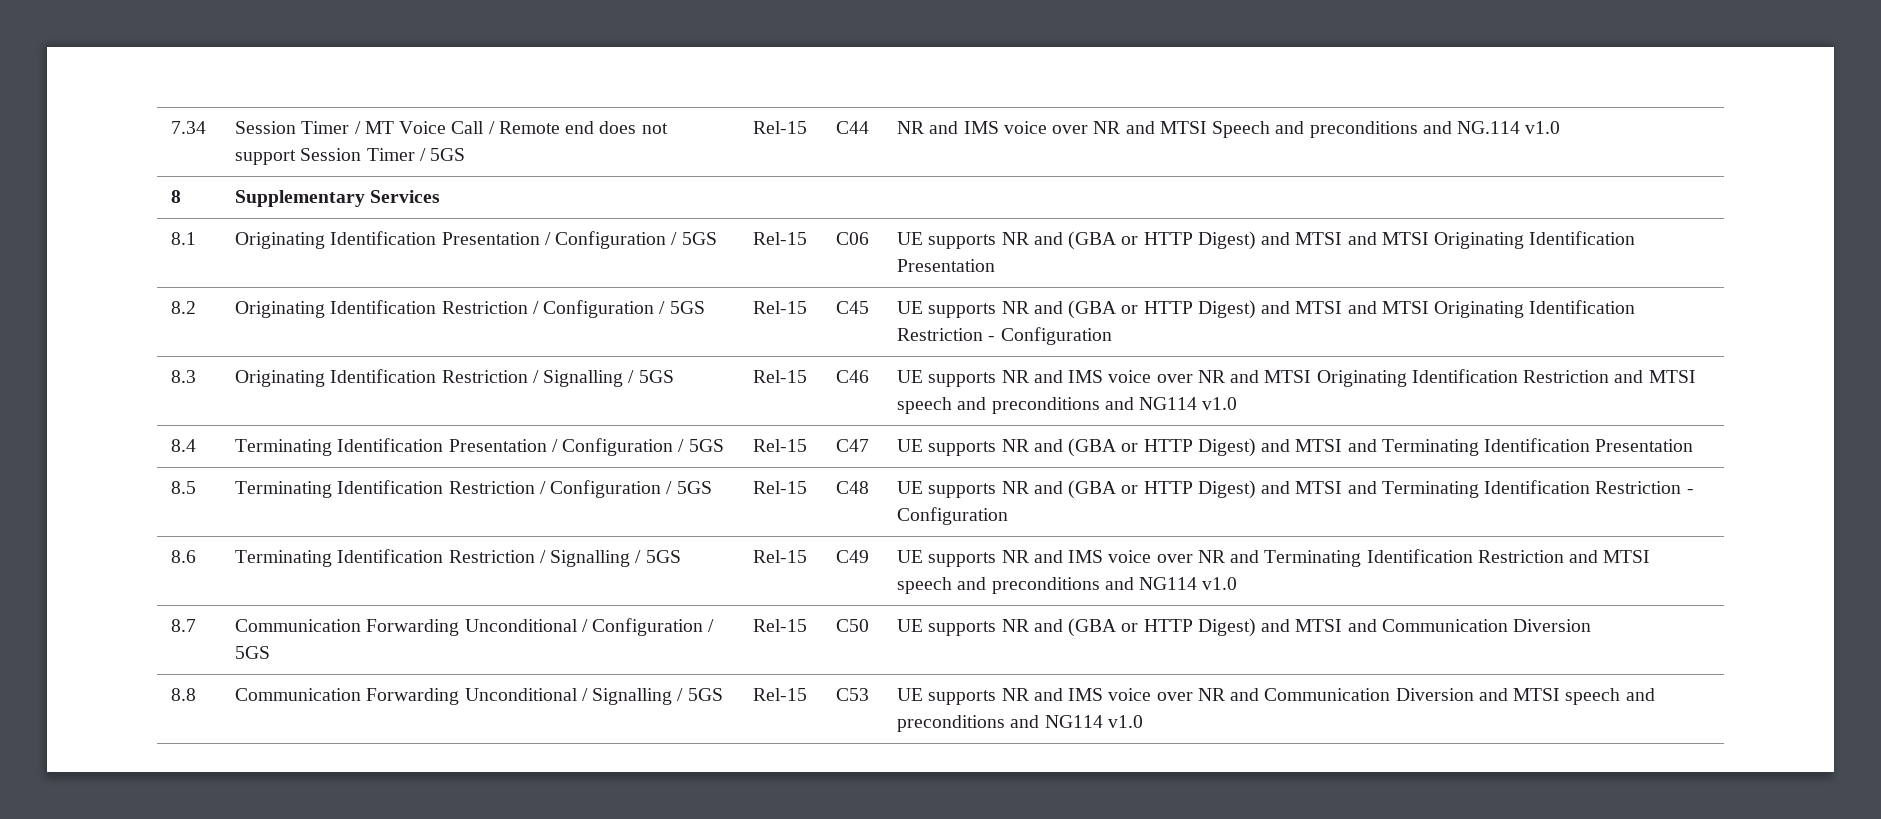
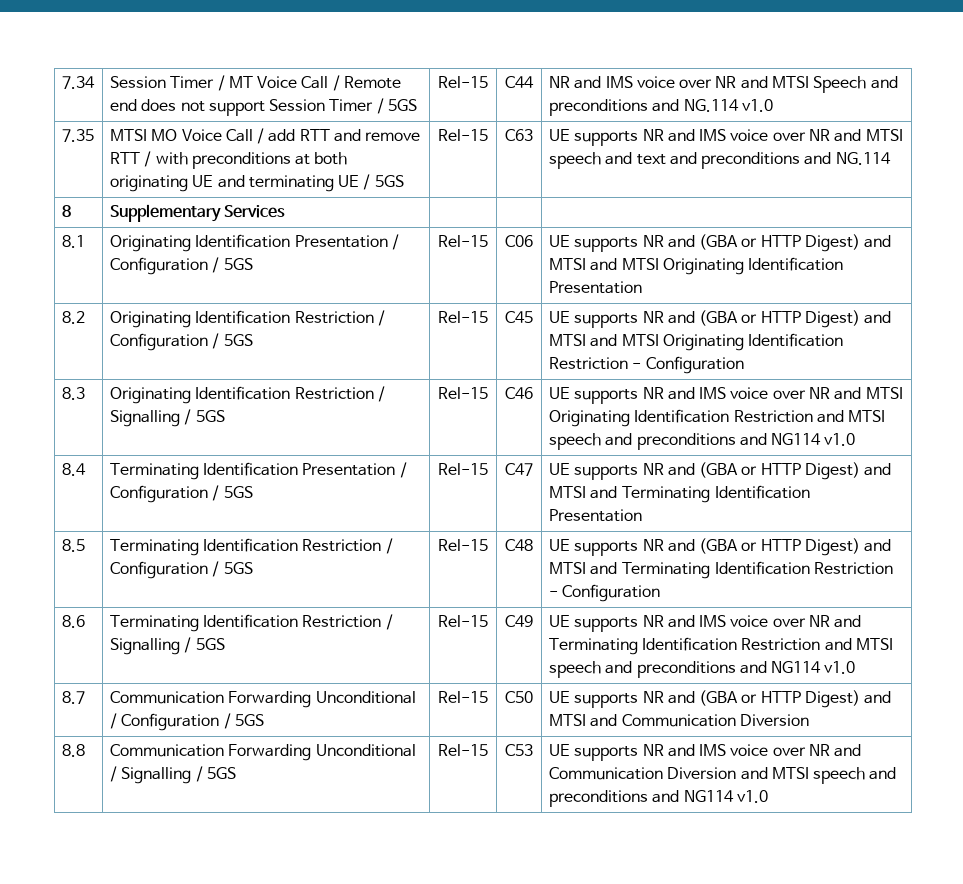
+ 7.35 | MTSI MO Voice Call / add RTT and remove RTT / with preconditions at both originating UE and terminating UE / 5GS | Rel-15 | C63 | UE supports NR and IMS voice over NR and MTSI speech and text and preconditions and NG.114

